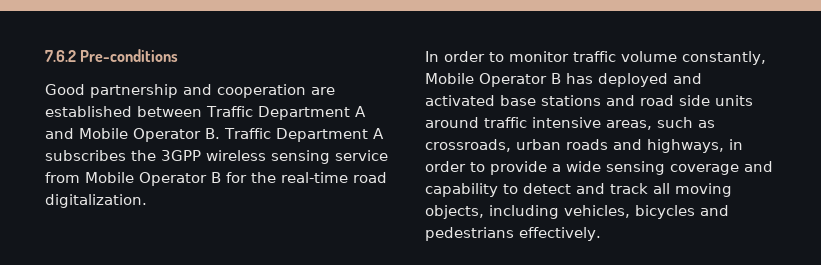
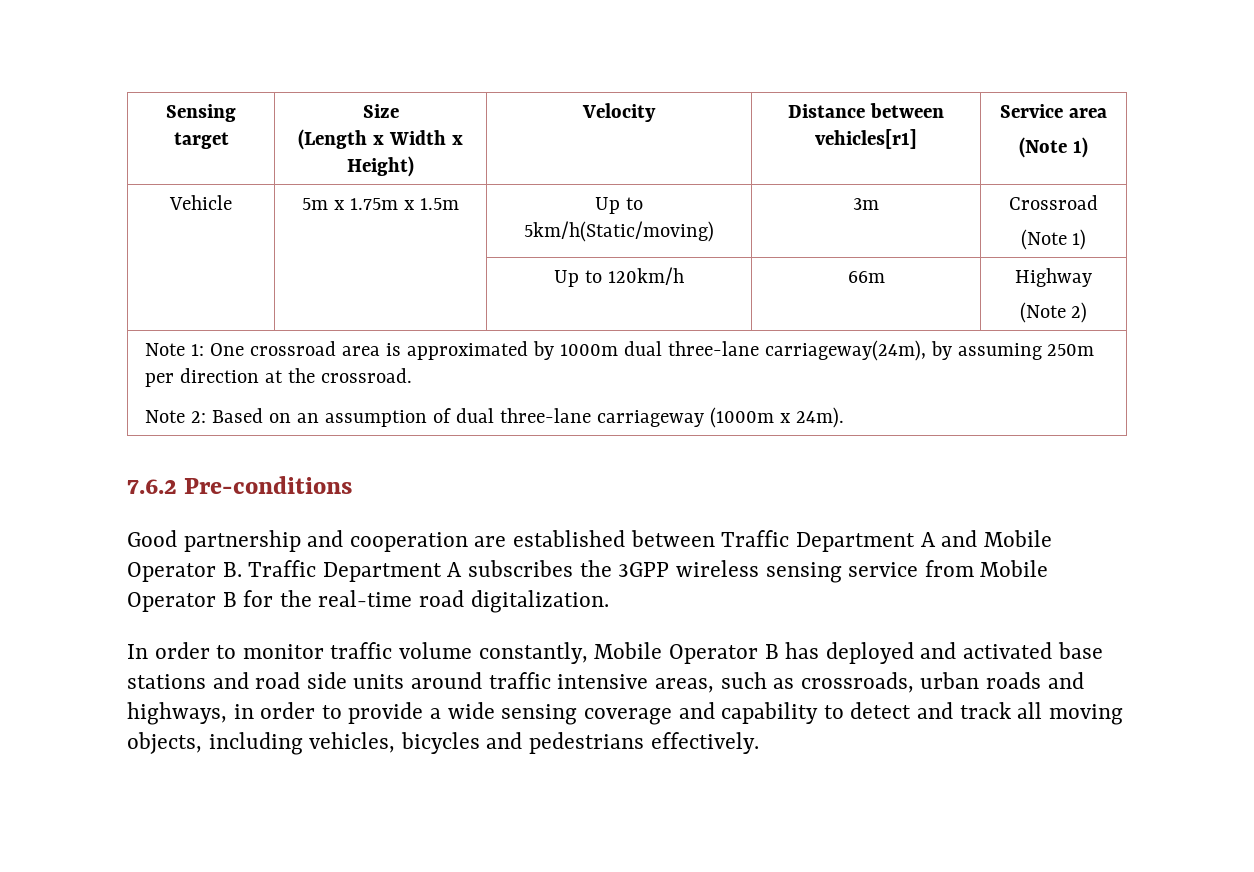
+ Sensing target | Size
+ (Length x Width x Height) | Velocity | Distance between vehicles[r1] | Service area
+ (Note 1)
+ Vehicle | 5m x 1.75m x 1.5m | Up to 5km/h(Static/moving) | 3m | Crossroad
+ (Note 1)
+ | | Up to 120km/h | 66m | Highway
+ (Note 2)
+ Note 1: One crossroad area is approximated by 1000m dual three-lane carriageway(24m), by assuming 250m per direction at the crossroad.
+ Note 2: Based on an assumption of dual three-lane carriageway (1000m x 24m).

